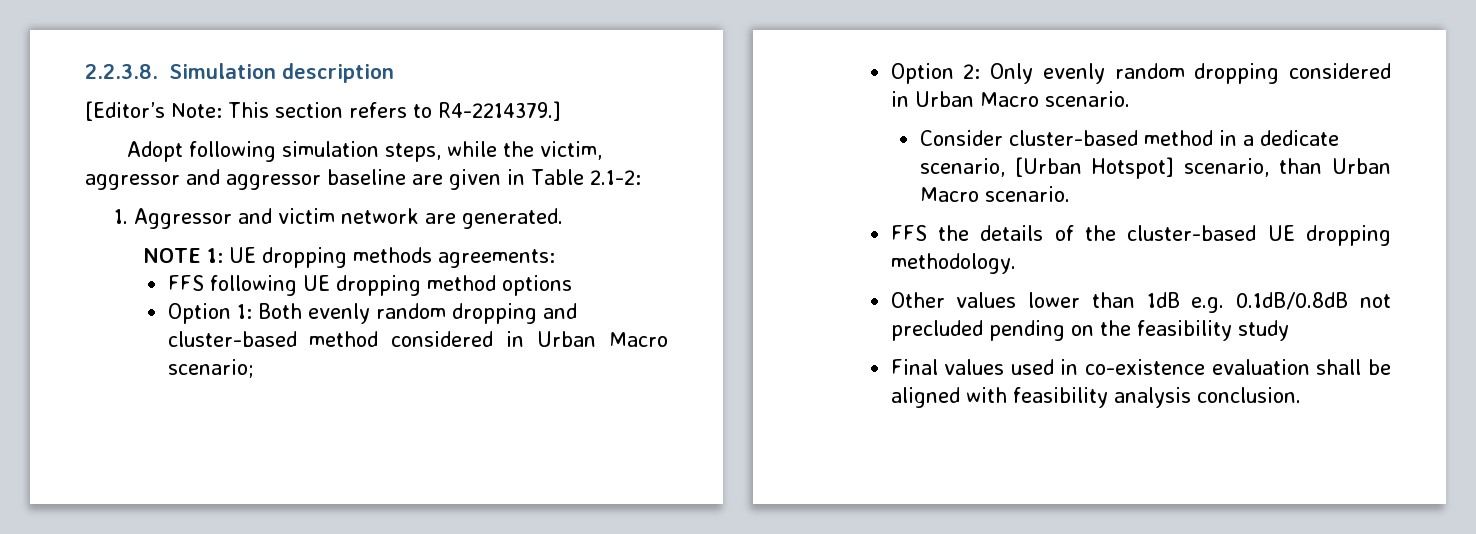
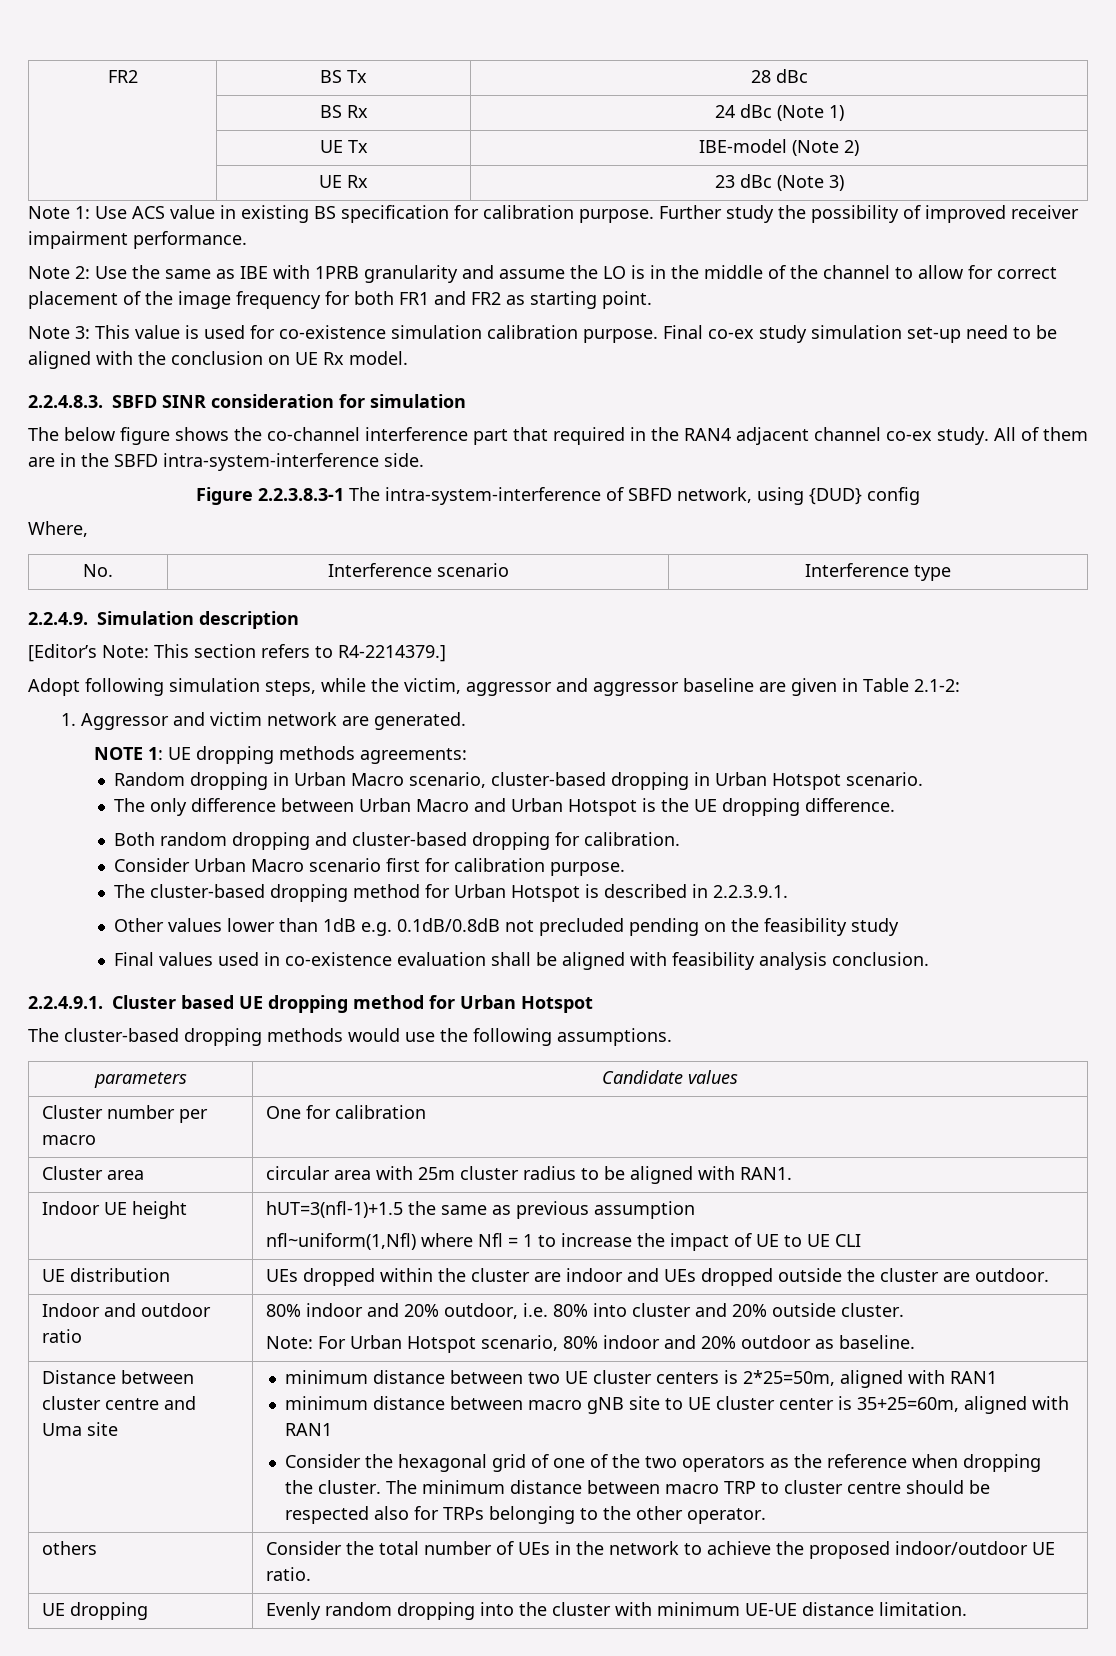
- 2.2.3.8. Simulation description
+ FR2 | BS Tx | 28 dBc
+ | BS Rx | 24 dBc (Note 1)
+ | UE Tx | IBE-model (Note 2)
+ | UE Rx | 23 dBc (Note 3)
+ Note 1: Use ACS value in existing BS specification for calibration purpose. Further study the possibility of improved receiver impairment performance.
+ Note 2: Use the same as IBE with 1PRB granularity and assume the LO is in the middle of the channel to allow for correct placement of the image frequency for both FR1 and FR2 as starting point.
+ Note 3: This value is used for co-existence simulation calibration purpose. Final co-ex study simulation set-up need to be aligned with the conclusion on UE Rx model.
+ 2.2.4.8.3. SBFD SINR consideration for simulation
+ The below figure shows the co-channel interference part that required in the RAN4 adjacent channel co-ex study. All of them are in the SBFD intra-system-interference side.
+ Figure 2.2.3.8.3-1 The intra-system-interference of SBFD network, using {DUD} config
+ Where,
+ No. | Interference scenario | Interference type
+ 2.2.4.9. Simulation description
- FFS following UE dropping method options
- Option 1: Both evenly random dropping and cluster-based method considered in Urban Macro scenario;
- Option 2: Only evenly random dropping considered in Urban Macro scenario.
- Consider cluster-based method in a dedicate scenario, [Urban Hotspot] scenario, than Urban Macro scenario.
- FFS the details of the cluster-based UE dropping methodology.
+ Random dropping in Urban Macro scenario, cluster-based dropping in Urban Hotspot scenario.
+ The only difference between Urban Macro and Urban Hotspot is the UE dropping difference.
+ Both random dropping and cluster-based dropping for calibration.
+ Consider Urban Macro scenario first for calibration purpose.
+ The cluster-based dropping method for Urban Hotspot is described in 2.2.3.9.1.
+ 2.2.4.9.1. Cluster based UE dropping method for Urban Hotspot
+ The cluster-based dropping methods would use the following assumptions.
+ parameters | Candidate values
+ Cluster number per macro | One for calibration
+ Cluster area | circular area with 25m cluster radius to be aligned with RAN1.
+ Indoor UE height | hUT=3(nfl-1)+1.5 the same as previous assumption
+ nfl~uniform(1,Nfl) where Nfl = 1 to increase the impact of UE to UE CLI
+ UE distribution | UEs dropped within the cluster are indoor and UEs dropped outside the cluster are outdoor.
+ Indoor and outdoor ratio | 80% indoor and 20% outdoor, i.e. 80% into cluster and 20% outside cluster.
+ Note: For Urban Hotspot scenario, 80% indoor and 20% outdoor as baseline.
+ Distance between cluster centre and Uma site | minimum distance between two UE cluster centers is 2*25=50m, aligned with RAN1
+ minimum distance between macro gNB site to UE cluster center is 35+25=60m, aligned with RAN1
+ Consider the hexagonal grid of one of the two operators as the reference when dropping the cluster. The minimum distance between macro TRP to cluster centre should be respected also for TRPs belonging to the other operator.
+ others | Consider the total number of UEs in the network to achieve the proposed indoor/outdoor UE ratio.
+ UE dropping | Evenly random dropping into the cluster with minimum UE-UE distance limitation.

